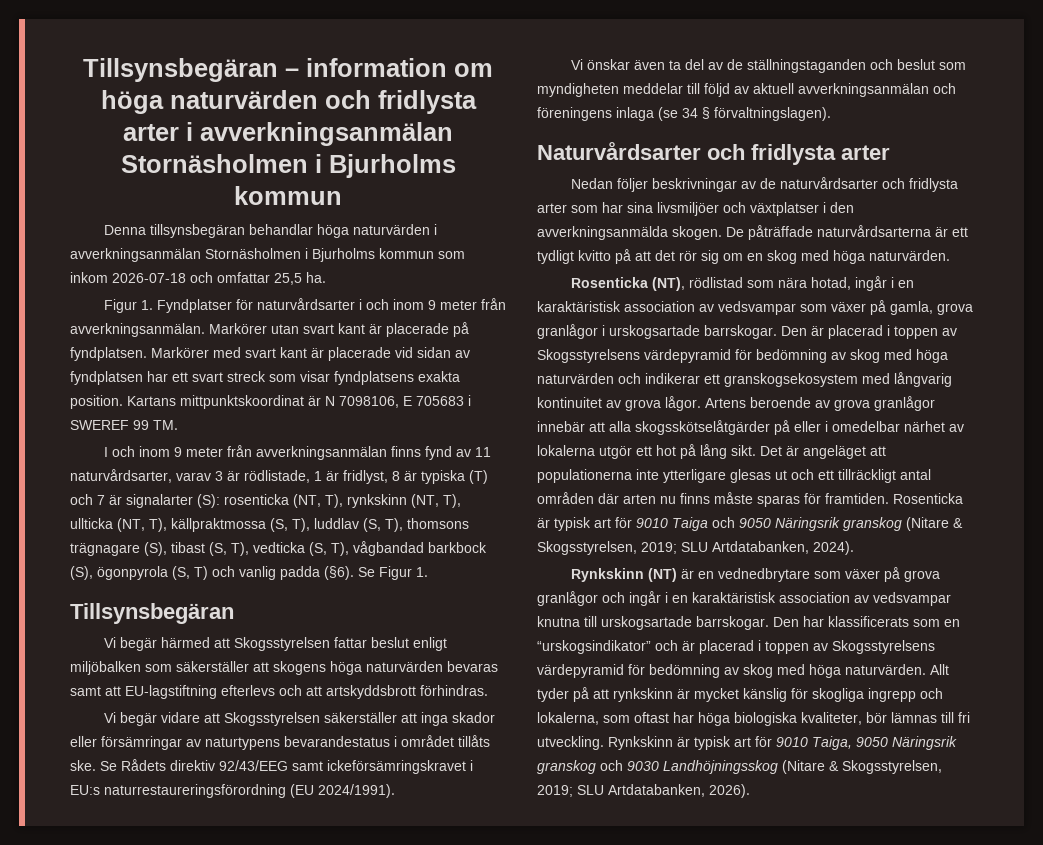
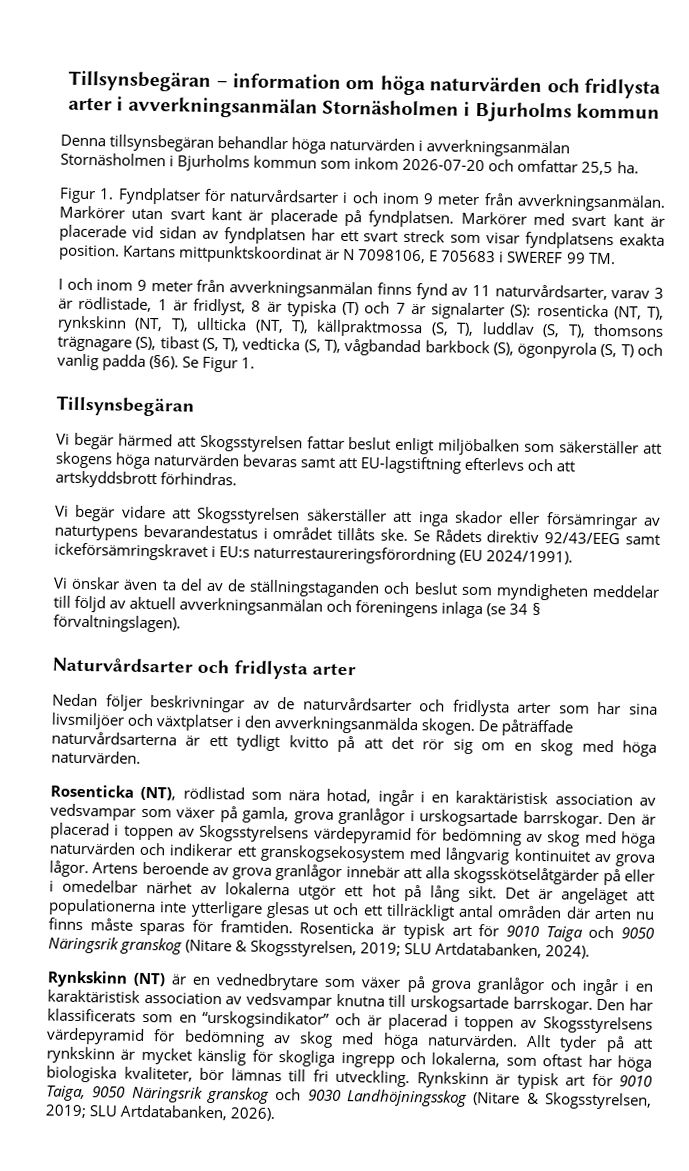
- Denna tillsynsbegäran behandlar höga naturvärden i avverkningsanmälan Stornäsholmen i Bjurholms kommun som inkom 2026-07-18 och omfattar 25,5 ha.
+ Denna tillsynsbegäran behandlar höga naturvärden i avverkningsanmälan Stornäsholmen i Bjurholms kommun som inkom 2026-07-20 och omfattar 25,5 ha.

